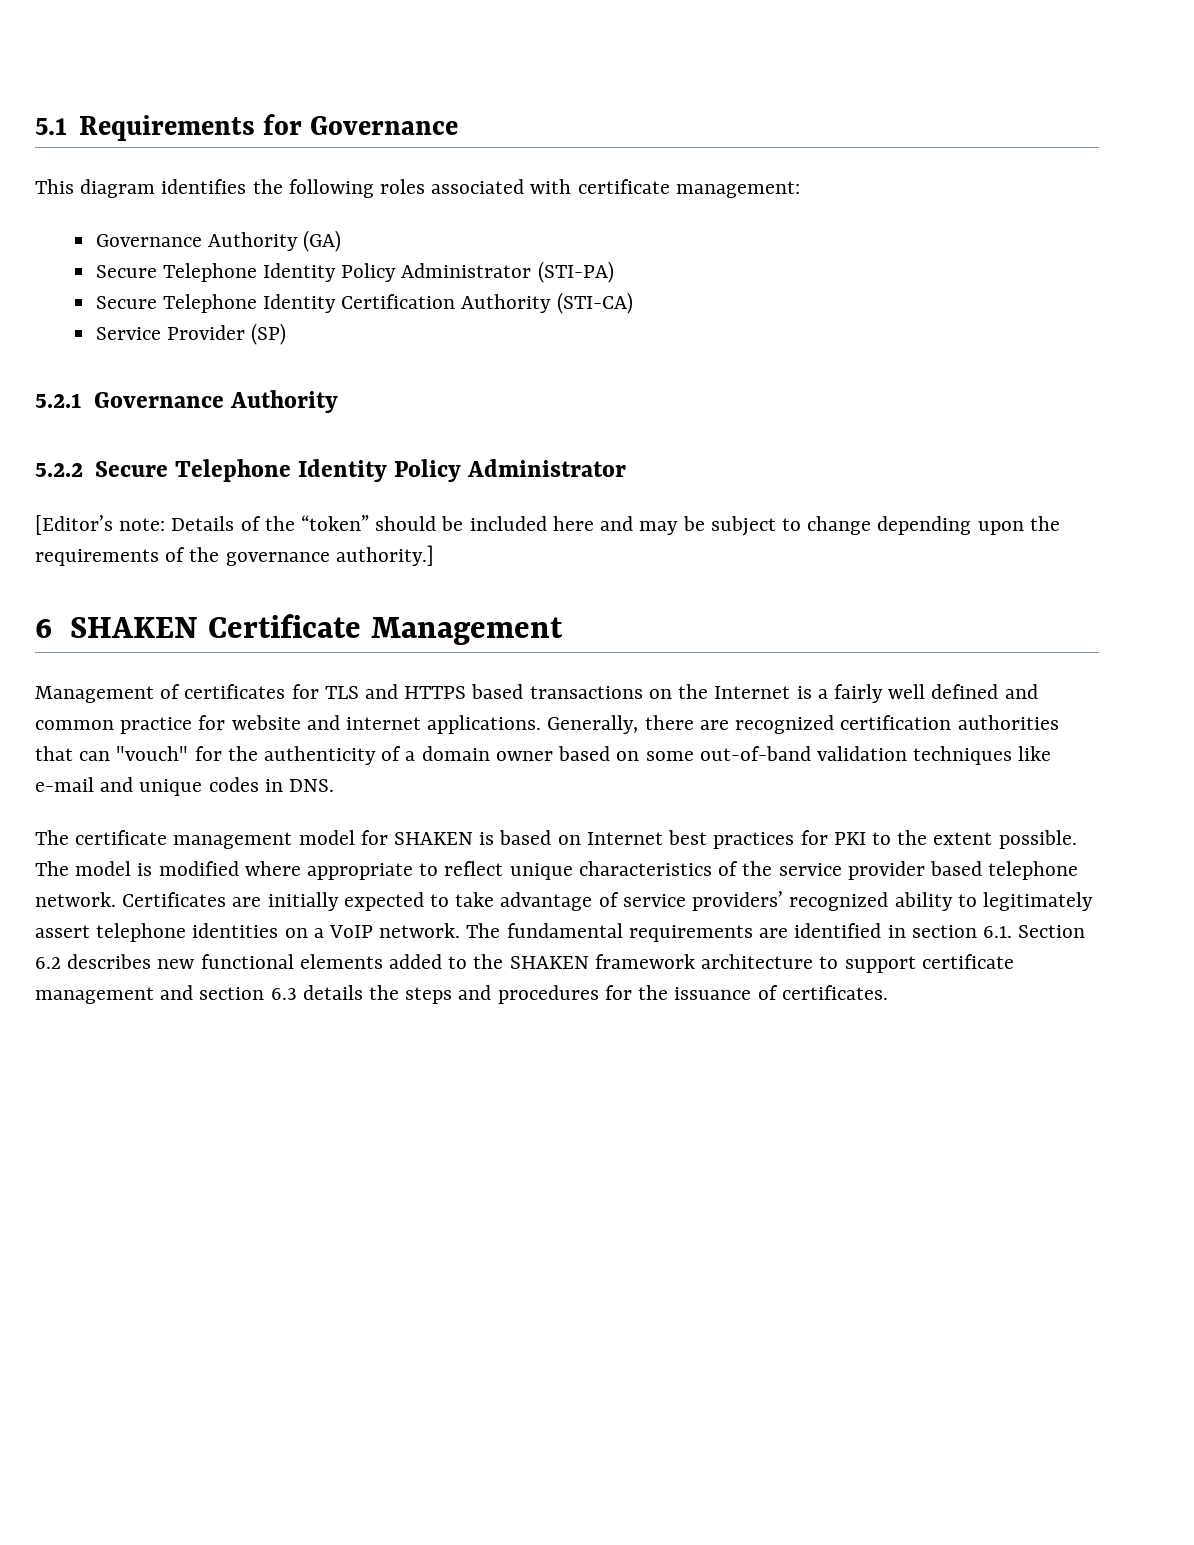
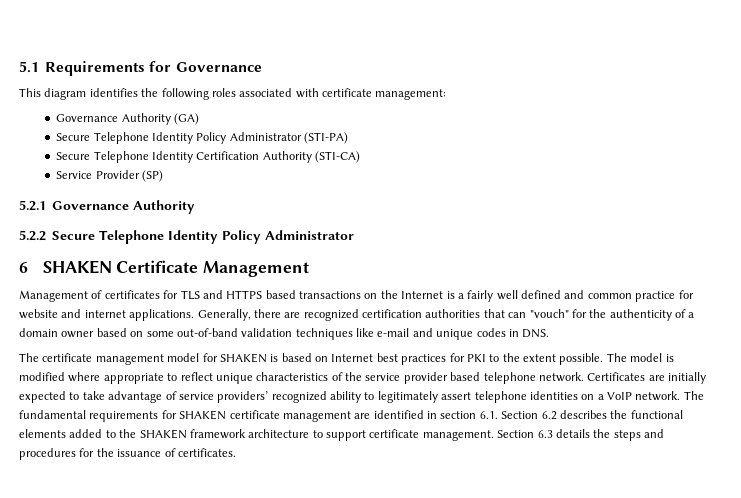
- [Editor’s note: Details of the “token” should be included here and may be subject to change depending upon the requirements of the governance authority.]
- The fundamental requirements are identified in section 6.1. Section 6.2 describes new functional elements added to the SHAKEN framework architecture to support certificate management and section 6.3 details the steps and procedures for the issuance of certificates.
+ The fundamental requirements for SHAKEN certificate management are identified in section 6.1. Section 6.2 describes the functional elements added to the SHAKEN framework architecture to support certificate management. Section 6.3 details the steps and procedures for the issuance of certificates.

